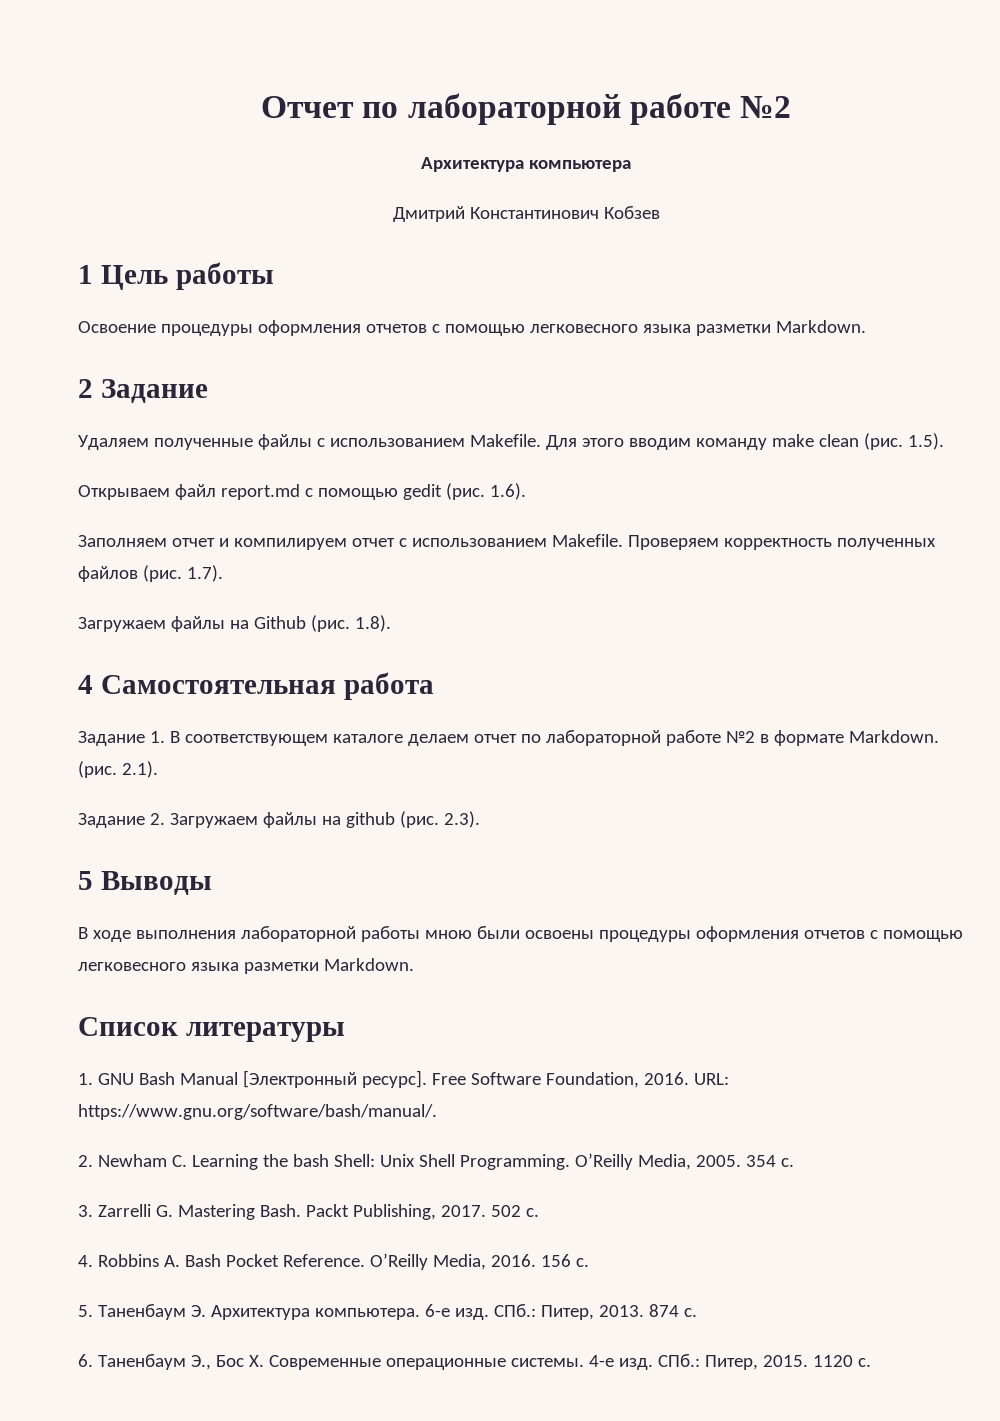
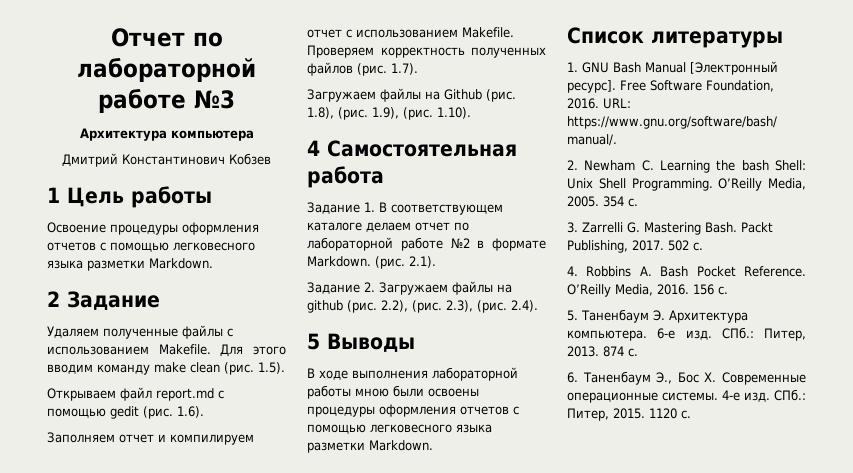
- Отчет по лабораторной работе №2
+ Отчет по лабораторной работе №3
- 1.8).
+ 1.8), (рис. 1.9), (рис. 1.10).
- 2.3).
+ 2.2), (рис. 2.3), (рис. 2.4).

